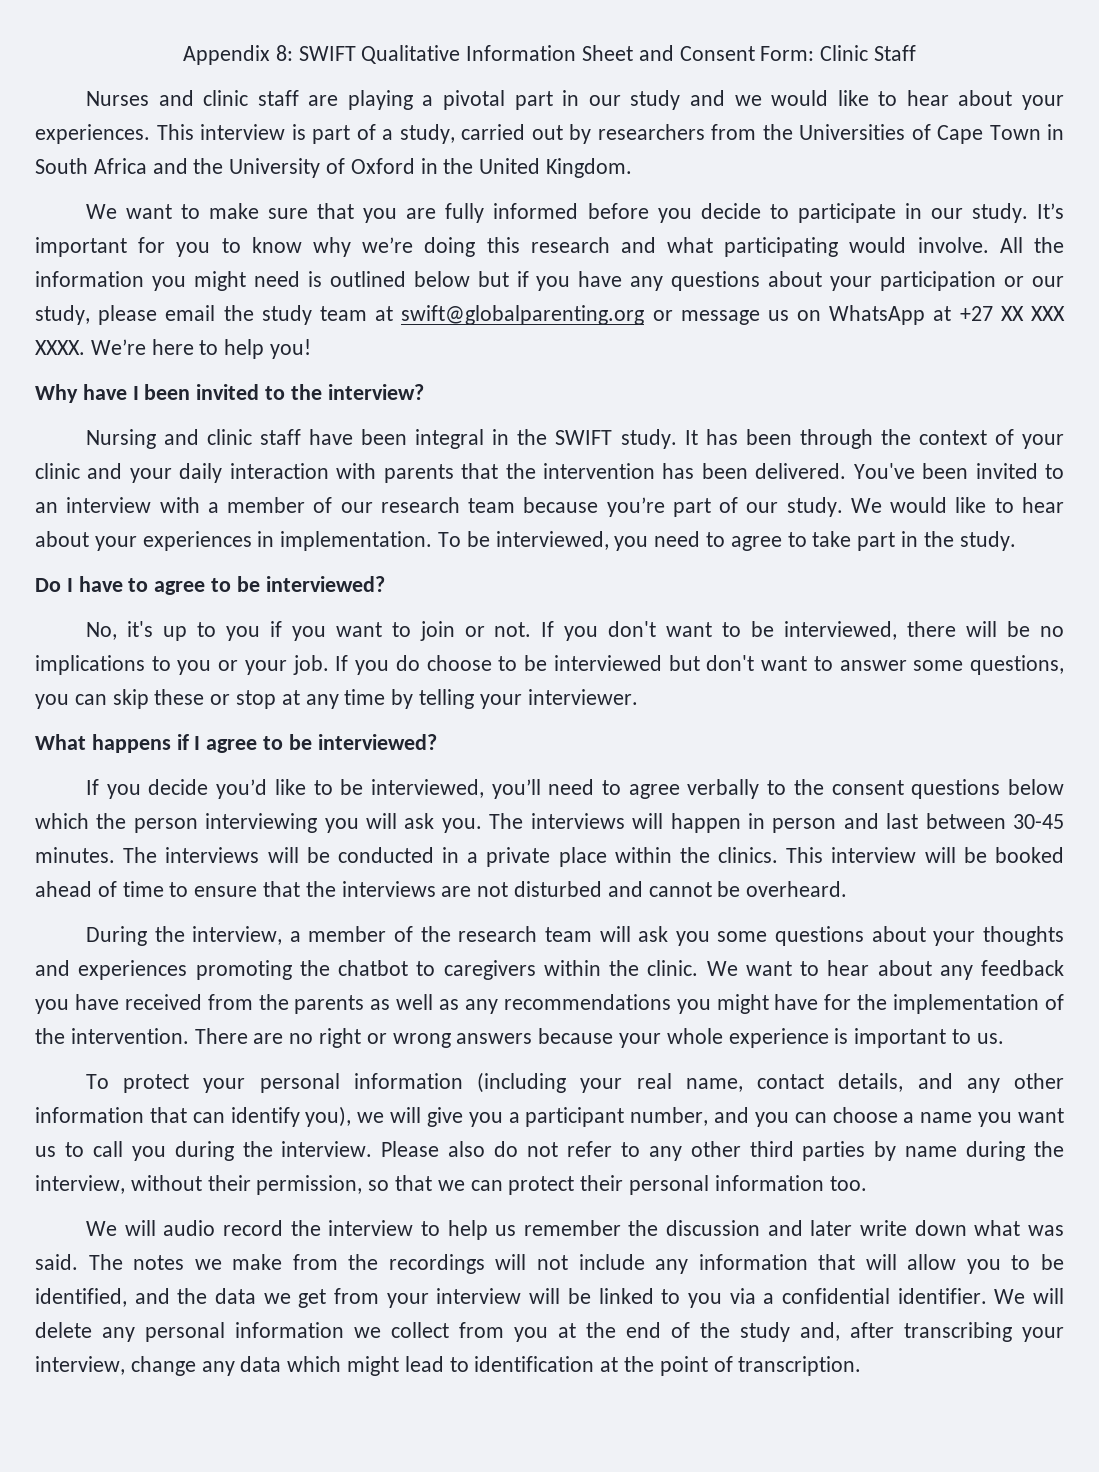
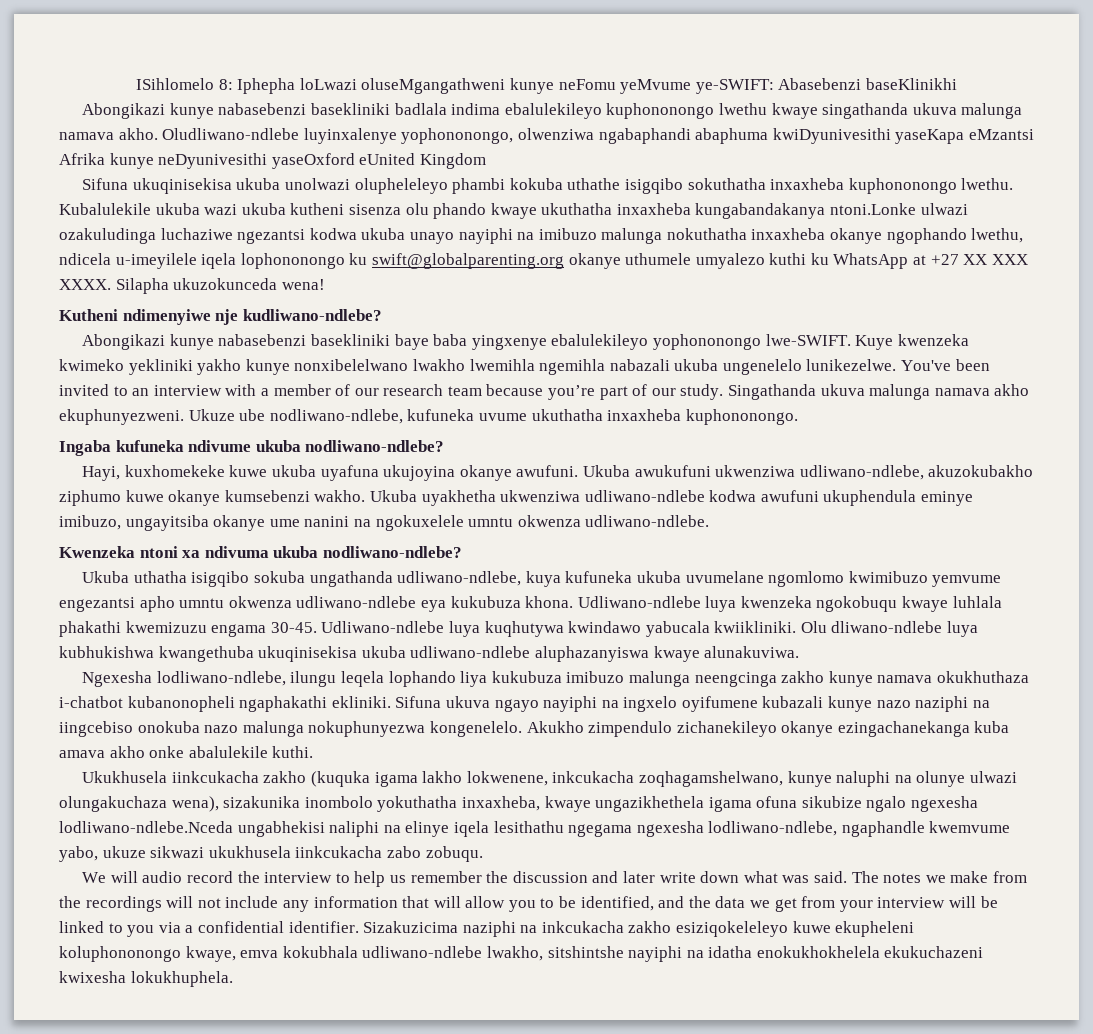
- Appendix 8: SWIFT Qualitative Information Sheet and Consent Form: Clinic Staff
- Nurses and clinic staff are playing a pivotal part in our study and we would like to hear about your experiences. This interview is part of a study, carried out by researchers from the Universities of Cape Town in South Africa and the University of Oxford in the United Kingdom.
- We want to make sure that you are fully informed before you decide to participate in our study. It’s important for you to know why we’re doing this research and what participating would involve. All the information you might need is outlined below but if you have any questions about your participation or our study, please email the study team at swift@globalparenting.org or message us on WhatsApp at +27 XX XXX XXXX.
+ ISihlomelo 8: Iphepha loLwazi oluseMgangathweni kunye neFomu yeMvume ye-SWIFT: Abasebenzi baseKlinikhi
+ Abongikazi kunye nabasebenzi basekliniki badlala indima ebalulekileyo kuphononongo lwethu kwaye singathanda ukuva malunga namava akho. Oludliwano-ndlebe luyinxalenye yophononongo, olwenziwa ngabaphandi abaphuma kwiDyunivesithi yaseKapa eMzantsi Afrika kunye neDyunivesithi yaseOxford eUnited Kingdom
+ Sifuna ukuqinisekisa ukuba unolwazi olupheleleyo phambi kokuba uthathe isigqibo sokuthatha inxaxheba kuphononongo lwethu. Kubalulekile ukuba wazi ukuba kutheni sisenza olu phando kwaye ukuthatha inxaxheba kungabandakanya ntoni.Lonke ulwazi ozakuludinga luchaziwe ngezantsi kodwa ukuba unayo nayiphi na imibuzo malunga nokuthatha inxaxheba okanye ngophando lwethu, ndicela u-imeyilele iqela lophononongo ku swift@globalparenting.org okanye uthumele umyalezo kuthi ku WhatsApp at +27 XX XXX XXXX.
- We’re here to help you!
- Why have I been invited to the interview?
- Nursing and clinic staff have been integral in the SWIFT study. It has been through the context of your clinic and your daily interaction with parents that the intervention has been delivered.
+ Silapha ukuzokunceda wena!
+ Kutheni ndimenyiwe nje kudliwano-ndlebe?
+ Abongikazi kunye nabasebenzi basekliniki baye baba yingxenye ebalulekileyo yophononongo lwe-SWIFT. Kuye kwenzeka kwimeko yekliniki yakho kunye nonxibelelwano lwakho lwemihla ngemihla nabazali ukuba ungenelelo lunikezelwe.
- We would like to hear about your experiences in implementation. To be interviewed, you need to agree to take part in the study.
- Do I have to agree to be interviewed?
- No, it's up to you if you want to join or not. If you don't want to be interviewed, there will be no implications to you or your job. If you do choose to be interviewed but don't want to answer some questions, you can skip these or stop at any time by telling your interviewer.
- What happens if I agree to be interviewed?
- If you decide you’d like to be interviewed, you’ll need to agree verbally to the consent questions below which the person interviewing you will ask you. The interviews will happen in person and last between 30-45 minutes. The interviews will be conducted in a private place within the clinics. This interview will be booked ahead of time to ensure that the interviews are not disturbed and cannot be overheard.
- During the interview, a member of the research team will ask you some questions about your thoughts and experiences promoting the chatbot to caregivers within the clinic. We want to hear about any feedback you have received from the parents as well as any recommendations you might have for the implementation of the intervention. There are no right or wrong answers because your whole experience is important to us.
- To protect your personal information (including your real name, contact details, and any other information that can identify you), we will give you a participant number, and you can choose a name you want us to call you during the interview. Please also do not refer to any other third parties by name during the interview, without their permission, so that we can protect their personal information too.
+ Singathanda ukuva malunga namava akho ekuphunyezweni. Ukuze ube nodliwano-ndlebe, kufuneka uvume ukuthatha inxaxheba kuphononongo.
+ Ingaba kufuneka ndivume ukuba nodliwano-ndlebe?
+ Hayi, kuxhomekeke kuwe ukuba uyafuna ukujoyina okanye awufuni. Ukuba awukufuni ukwenziwa udliwano-ndlebe, akuzokubakho ziphumo kuwe okanye kumsebenzi wakho. Ukuba uyakhetha ukwenziwa udliwano-ndlebe kodwa awufuni ukuphendula eminye imibuzo, ungayitsiba okanye ume nanini na ngokuxelele umntu okwenza udliwano-ndlebe.
+ Kwenzeka ntoni xa ndivuma ukuba nodliwano-ndlebe?
+ Ukuba uthatha isigqibo sokuba ungathanda udliwano-ndlebe, kuya kufuneka ukuba uvumelane ngomlomo kwimibuzo yemvume engezantsi apho umntu okwenza udliwano-ndlebe eya kukubuza khona. Udliwano-ndlebe luya kwenzeka ngokobuqu kwaye luhlala phakathi kwemizuzu engama 30-45. Udliwano-ndlebe luya kuqhutywa kwindawo yabucala kwiikliniki. Olu dliwano-ndlebe luya kubhukishwa kwangethuba ukuqinisekisa ukuba udliwano-ndlebe aluphazanyiswa kwaye alunakuviwa.
+ Ngexesha lodliwano-ndlebe, ilungu leqela lophando liya kukubuza imibuzo malunga neengcinga zakho kunye namava okukhuthaza i-chatbot kubanonopheli ngaphakathi ekliniki. Sifuna ukuva ngayo nayiphi na ingxelo oyifumene kubazali kunye nazo naziphi na iingcebiso onokuba nazo malunga nokuphunyezwa kongenelelo. Akukho zimpendulo zichanekileyo okanye ezingachanekanga kuba amava akho onke abalulekile kuthi.
+ Ukukhusela iinkcukacha zakho (kuquka igama lakho lokwenene, inkcukacha zoqhagamshelwano, kunye naluphi na olunye ulwazi olungakuchaza wena), sizakunika inombolo yokuthatha inxaxheba, kwaye ungazikhethela igama ofuna sikubize ngalo ngexesha lodliwano-ndlebe.Nceda ungabhekisi naliphi na elinye iqela lesithathu ngegama ngexesha lodliwano-ndlebe, ngaphandle kwemvume yabo, ukuze sikwazi ukukhusela iinkcukacha zabo zobuqu.
- We will delete any personal information we collect from you at the end of the study and, after transcribing your interview, change any data which might lead to identification at the point of transcription.
+ Sizakuzicima naziphi na inkcukacha zakho esiziqokeleleyo kuwe ekupheleni koluphononongo kwaye, emva kokubhala udliwano-ndlebe lwakho, sitshintshe nayiphi na idatha enokukhokhelela ekukuchazeni kwixesha lokukhuphela.

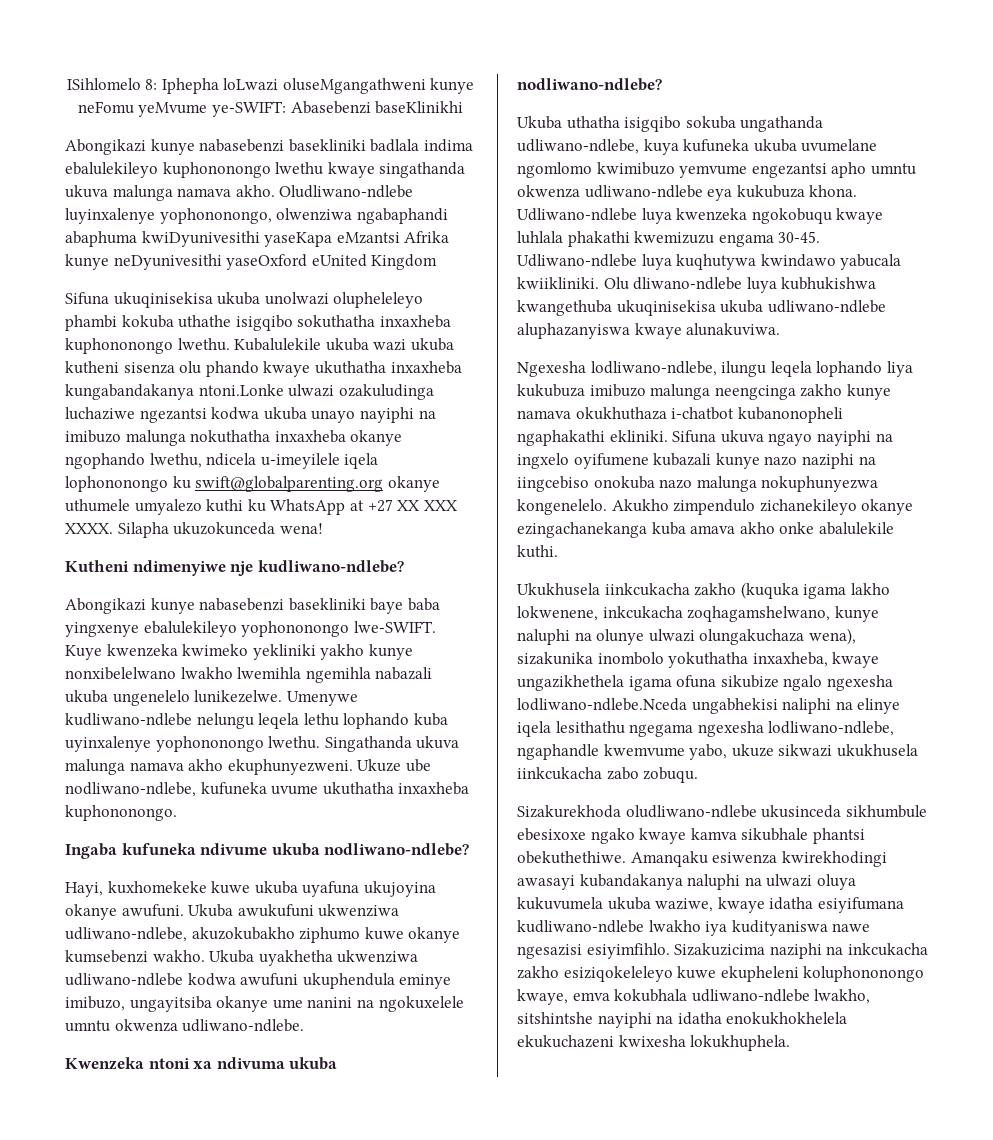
- You've been invited to an interview with a member of our research team because you’re part of our study.
+ Umenywe kudliwano-ndlebe nelungu leqela lethu lophando kuba uyinxalenye yophononongo lwethu.
- We will audio record the interview to help us remember the discussion and later write down what was said. The notes we make from the recordings will not include any information that will allow you to be identified, and the data we get from your interview will be linked to you via a confidential identifier.
+ Sizakurekhoda oludliwano-ndlebe ukusinceda sikhumbule ebesixoxe ngako kwaye kamva sikubhale phantsi obekuthethiwe. Amanqaku esiwenza kwirekhodingi awasayi kubandakanya naluphi na ulwazi oluya kukuvumela ukuba waziwe, kwaye idatha esiyifumana kudliwano-ndlebe lwakho iya kudityaniswa nawe ngesazisi esiyimfihlo.

